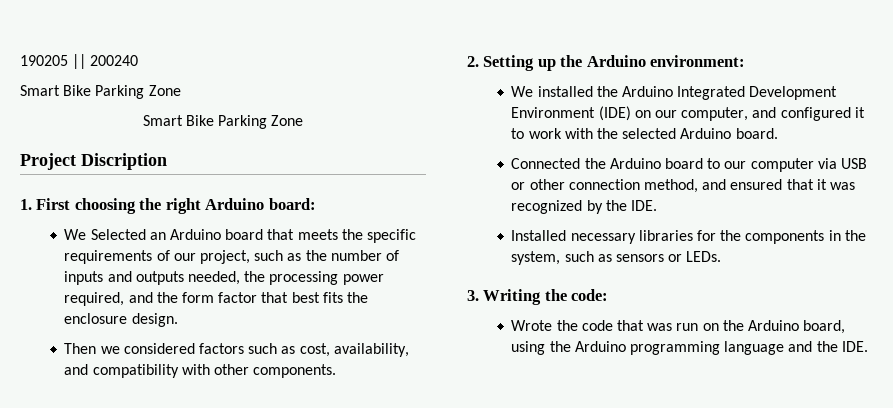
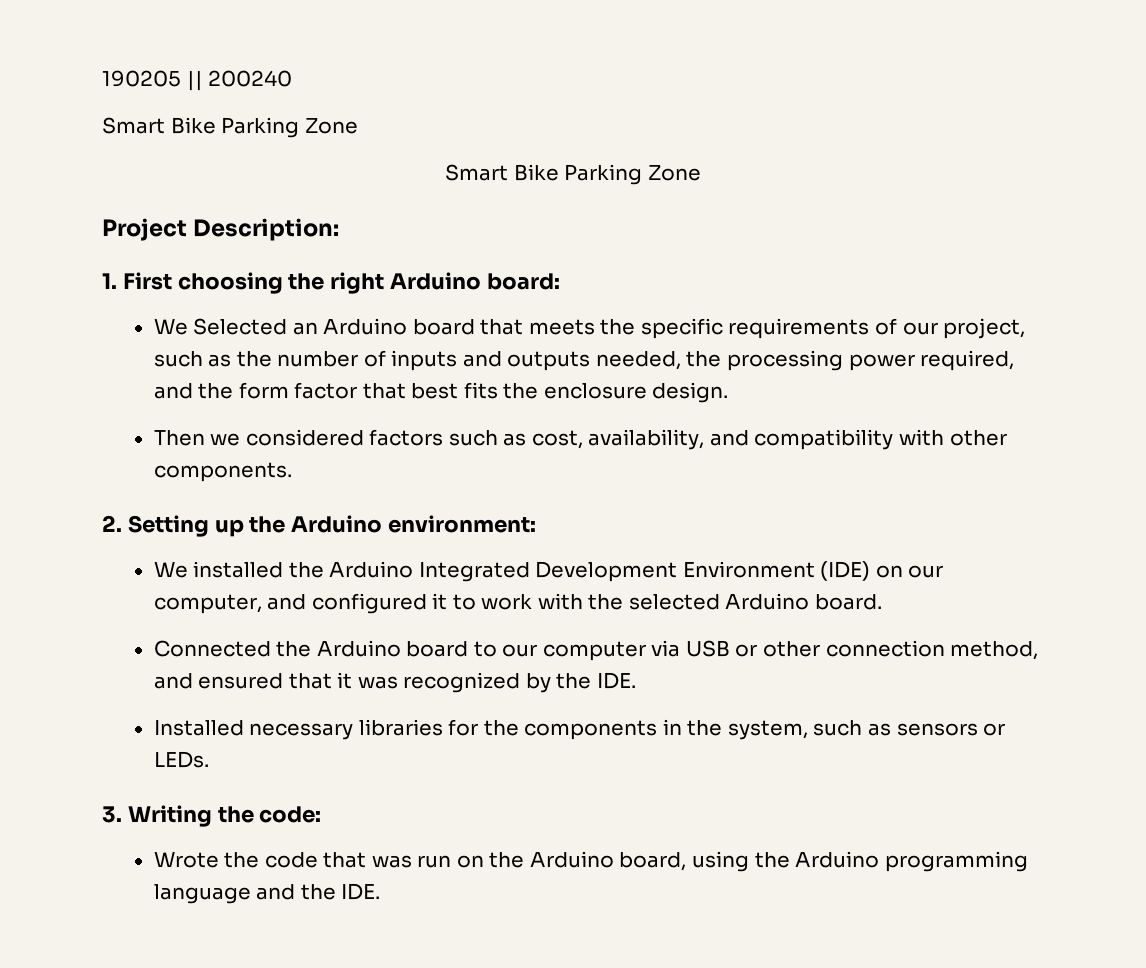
- Project Discription
+ Project Description:

